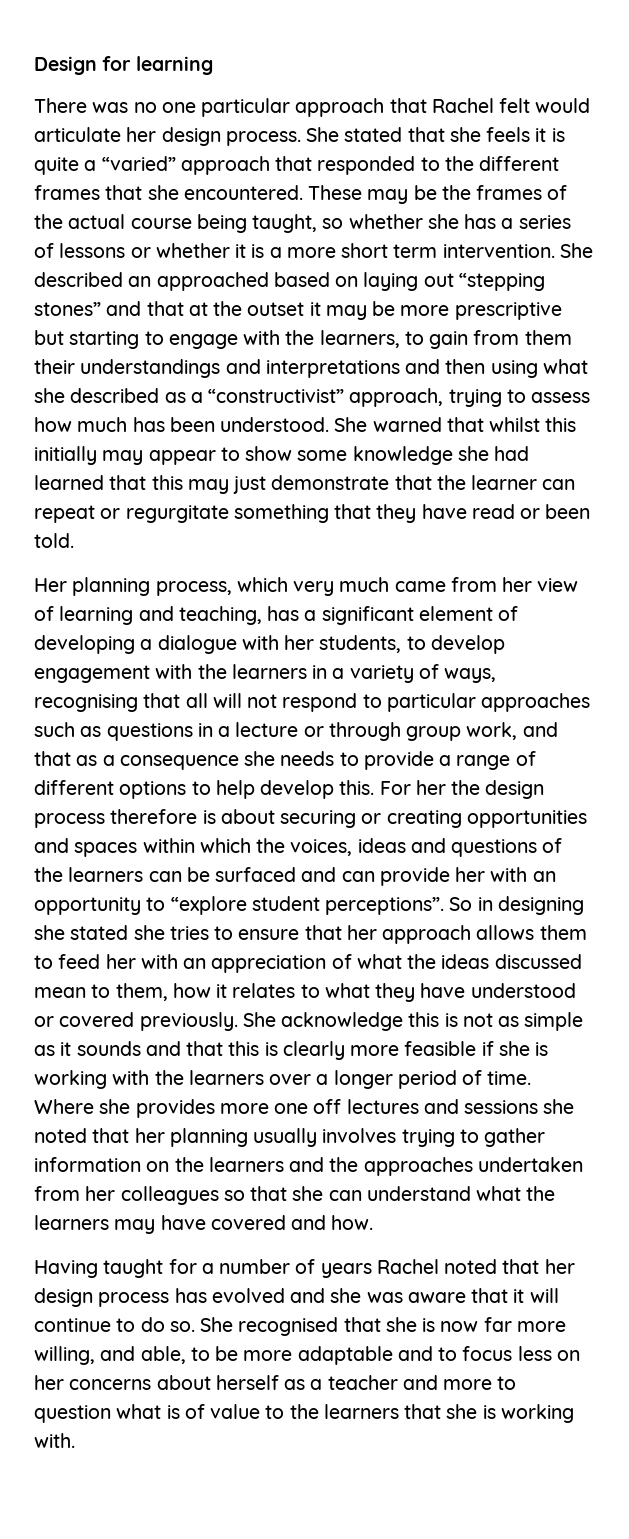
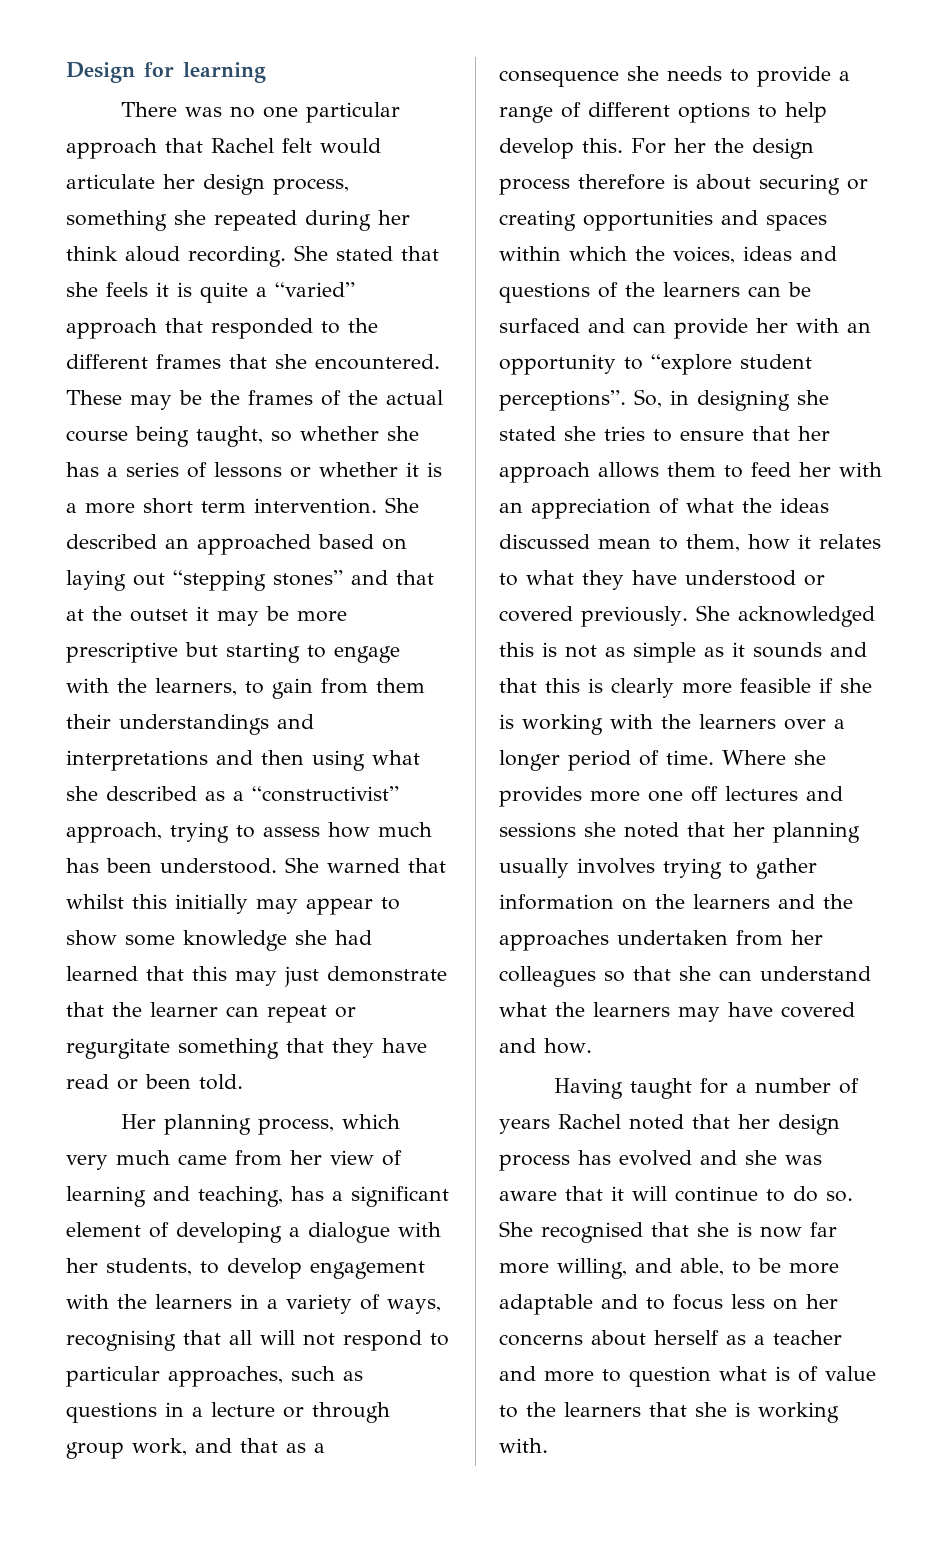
- There was no one particular approach that Rachel felt would articulate her design process.
+ There was no one particular approach that Rachel felt would articulate her design process, something she repeated during her think aloud recording.
- Her planning process, which very much came from her view of learning and teaching, has a significant element of developing a dialogue with her students, to develop engagement with the learners in a variety of ways, recognising that all will not respond to particular approaches such as questions in a lecture or through group work, and that as a consequence she needs to provide a range of different options to help develop this.
+ Her planning process, which very much came from her view of learning and teaching, has a significant element of developing a dialogue with her students, to develop engagement with the learners in a variety of ways, recognising that all will not respond to particular approaches, such as questions in a lecture or through group work, and that as a consequence she needs to provide a range of different options to help develop this.
- So in designing she stated she tries to ensure that her approach allows them to feed her with an appreciation of what the ideas discussed mean to them, how it relates to what they have understood or covered previously.
+ So, in designing she stated she tries to ensure that her approach allows them to feed her with an appreciation of what the ideas discussed mean to them, how it relates to what they have understood or covered previously.
- She acknowledge this is not as simple as it sounds and that this is clearly more feasible if she is working with the learners over a longer period of time.
+ She acknowledged this is not as simple as it sounds and that this is clearly more feasible if she is working with the learners over a longer period of time.

